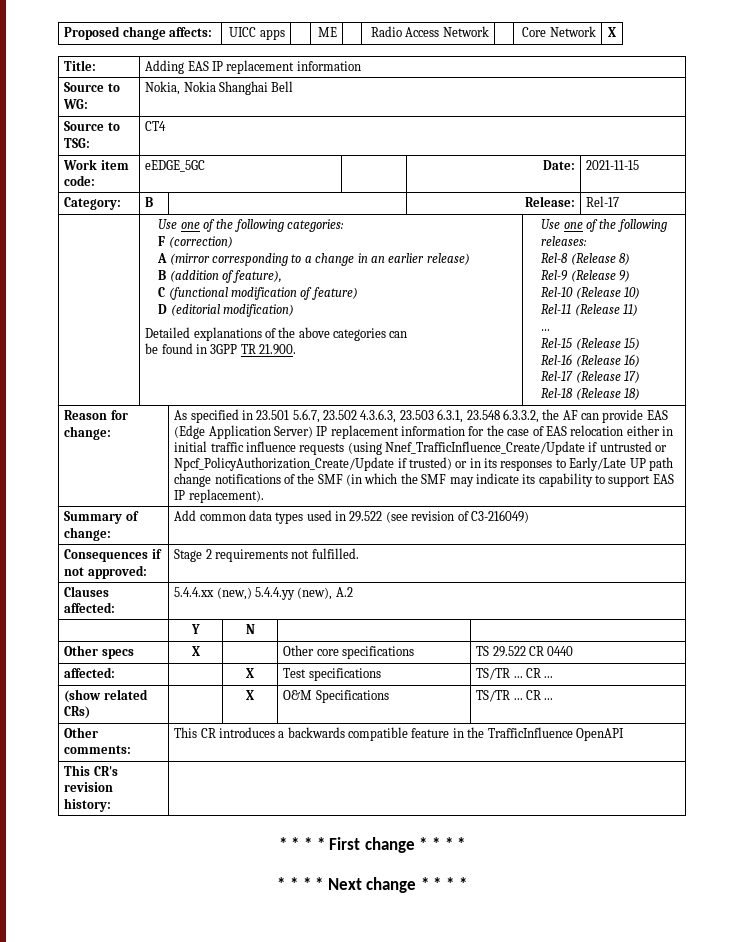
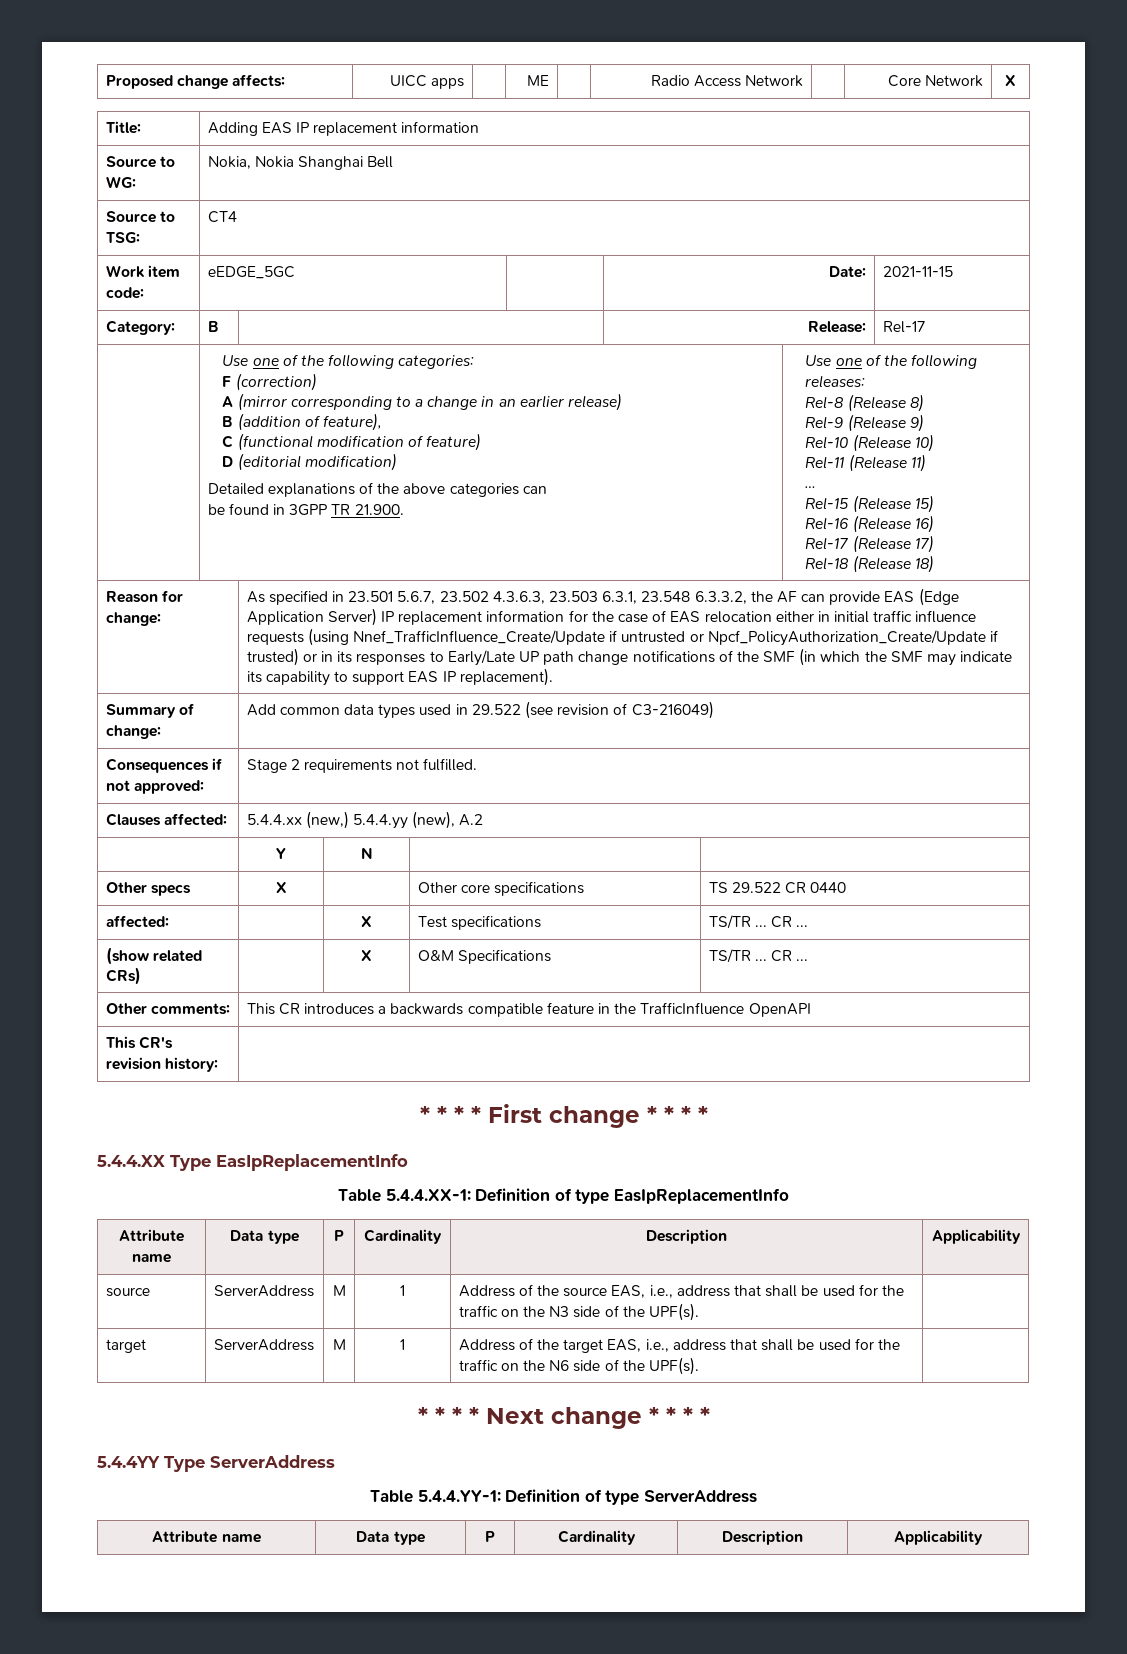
+ 5.4.4.XX Type EasIpReplacementInfo
+ Table 5.4.4.XX-1: Definition of type EasIpReplacementInfo
+ Attribute name | Data type | P | Cardinality | Description | Applicability
+ source | ServerAddress | M | 1 | Address of the source EAS, i.e., address that shall be used for the traffic on the N3 side of the UPF(s). |
+ target | ServerAddress | M | 1 | Address of the target EAS, i.e., address that shall be used for the traffic on the N6 side of the UPF(s). |
+ 5.4.4YY Type ServerAddress
+ Table 5.4.4.YY-1: Definition of type ServerAddress
+ Attribute name | Data type | P | Cardinality | Description | Applicability

